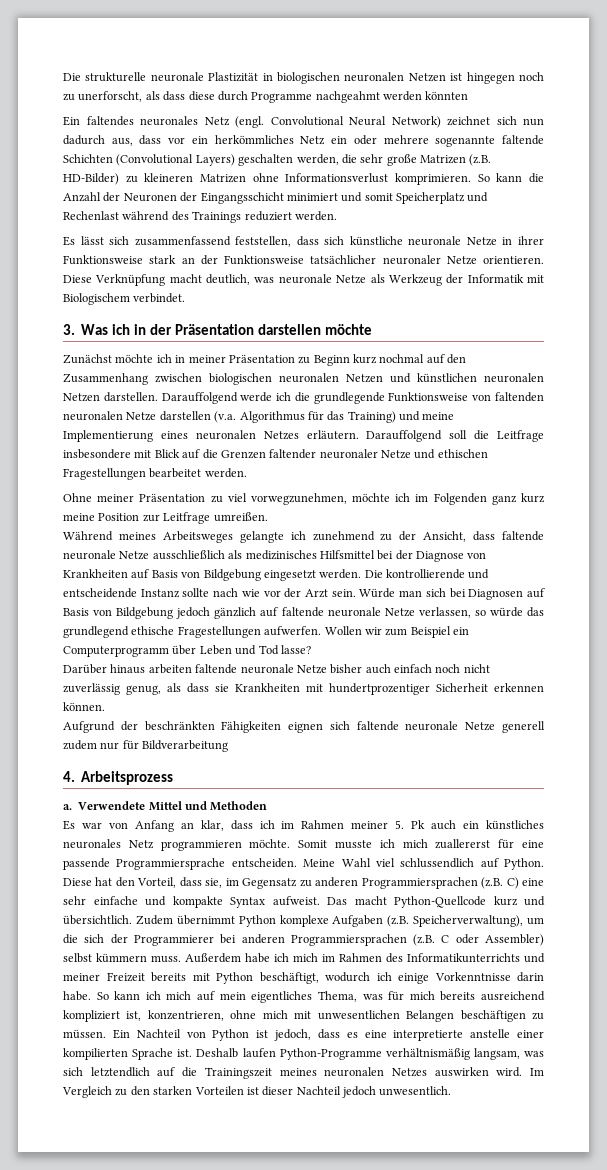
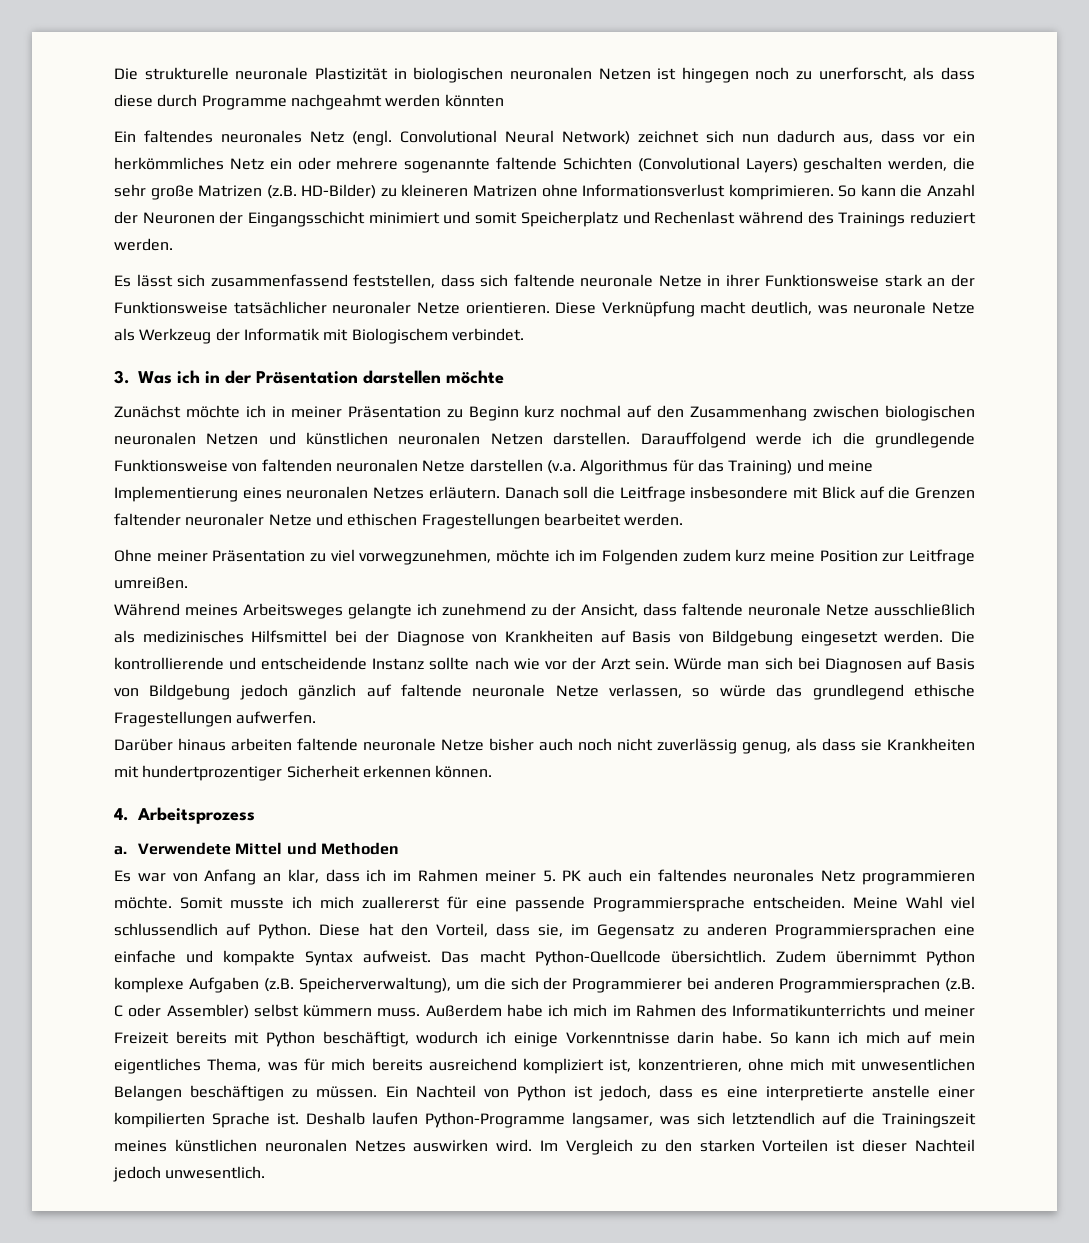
- Es lässt sich zusammenfassend feststellen, dass sich künstliche neuronale Netze in ihrer Funktionsweise stark an der Funktionsweise tatsächlicher neuronaler Netze orientieren.
+ Es lässt sich zusammenfassend feststellen, dass sich faltende neuronale Netze in ihrer Funktionsweise stark an der Funktionsweise tatsächlicher neuronaler Netze orientieren.
- Darauffolgend soll die Leitfrage insbesondere mit Blick auf die Grenzen faltender neuronaler Netze und ethischen Fragestellungen bearbeitet werden.
+ Danach soll die Leitfrage insbesondere mit Blick auf die Grenzen faltender neuronaler Netze und ethischen Fragestellungen bearbeitet werden.
- Ohne meiner Präsentation zu viel vorwegzunehmen, möchte ich im Folgenden ganz kurz meine Position zur Leitfrage umreißen.
+ Ohne meiner Präsentation zu viel vorwegzunehmen, möchte ich im Folgenden zudem kurz meine Position zur Leitfrage umreißen.
- Wollen wir zum Beispiel ein Computerprogramm über Leben und Tod lasse?
- Darüber hinaus arbeiten faltende neuronale Netze bisher auch einfach noch nicht zuverlässig genug, als dass sie Krankheiten mit hundertprozentiger Sicherheit erkennen können.
+ Darüber hinaus arbeiten faltende neuronale Netze bisher auch noch nicht zuverlässig genug, als dass sie Krankheiten mit hundertprozentiger Sicherheit erkennen können.
- Aufgrund der beschränkten Fähigkeiten eignen sich faltende neuronale Netze generell zudem nur für Bildverarbeitung
- Es war von Anfang an klar, dass ich im Rahmen meiner 5. Pk auch ein künstliches neuronales Netz programmieren möchte.
+ Es war von Anfang an klar, dass ich im Rahmen meiner 5. PK auch ein faltendes neuronales Netz programmieren möchte.
- Diese hat den Vorteil, dass sie, im Gegensatz zu anderen Programmiersprachen (z.B. C) eine sehr einfache und kompakte Syntax aufweist.
+ Diese hat den Vorteil, dass sie, im Gegensatz zu anderen Programmiersprachen eine einfache und kompakte Syntax aufweist.
- Das macht Python-Quellcode kurz und übersichtlich.
+ Das macht Python-Quellcode übersichtlich.
- Deshalb laufen Python-Programme verhältnismäßig langsam, was sich letztendlich auf die Trainingszeit meines neuronalen Netzes auswirken wird.
+ Deshalb laufen Python-Programme langsamer, was sich letztendlich auf die Trainingszeit meines künstlichen neuronalen Netzes auswirken wird.

